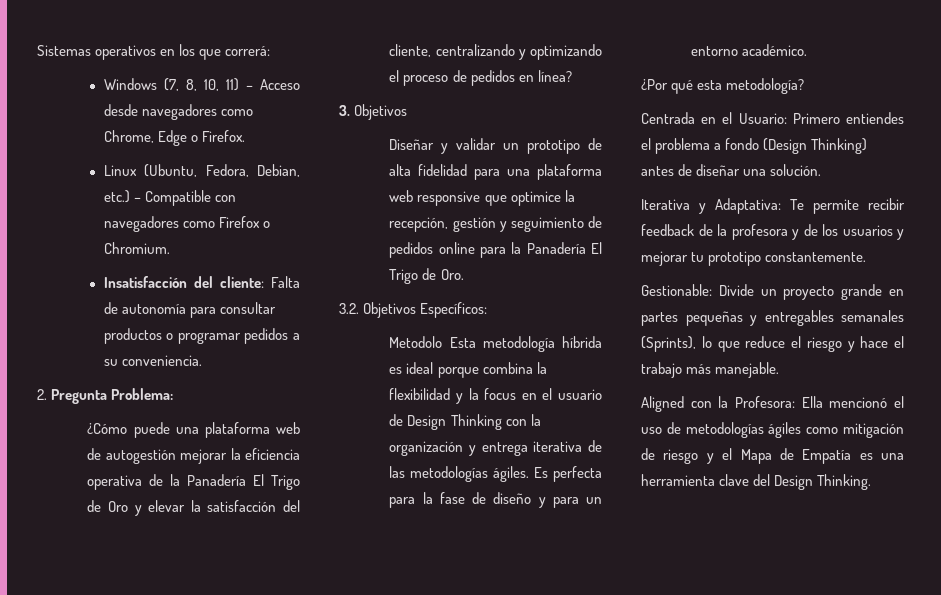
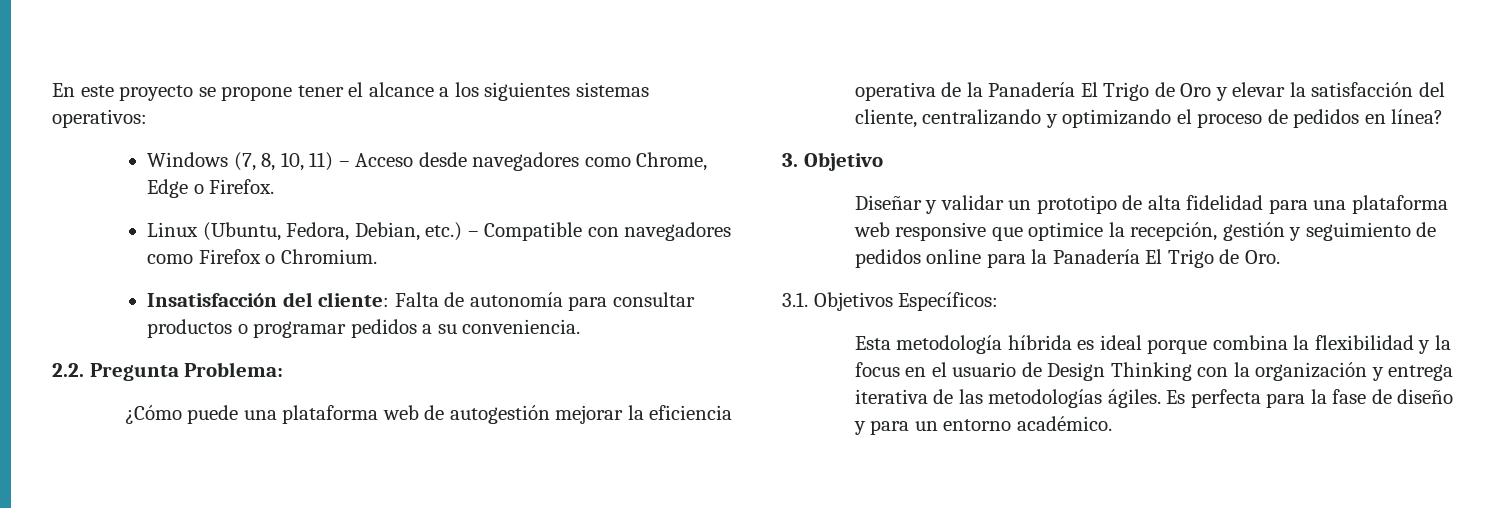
- Sistemas operativos en los que correrá:
+ En este proyecto se propone tener el alcance a los siguientes sistemas operativos:
- 2. Pregunta Problema:
+ 2.2. Pregunta Problema:
- 3. Objetivos
+ 3. Objetivo
- 3.2. Objetivos Específicos:
+ 3.1. Objetivos Específicos:
- Metodolo Esta metodología híbrida es ideal porque combina la flexibilidad y la focus en el usuario de Design Thinking con la organización y entrega iterativa de las metodologías ágiles.
+ Esta metodología híbrida es ideal porque combina la flexibilidad y la focus en el usuario de Design Thinking con la organización y entrega iterativa de las metodologías ágiles.
- ¿Por qué esta metodología?
- Centrada en el Usuario: Primero entiendes el problema a fondo (Design Thinking) antes de diseñar una solución.
- Iterativa y Adaptativa: Te permite recibir feedback de la profesora y de los usuarios y mejorar tu prototipo constantemente.
- Gestionable: Divide un proyecto grande en partes pequeñas y entregables semanales (Sprints), lo que reduce el riesgo y hace el trabajo más manejable.
- Aligned con la Profesora: Ella mencionó el uso de metodologías ágiles como mitigación de riesgo y el Mapa de Empatía es una herramienta clave del Design Thinking.

